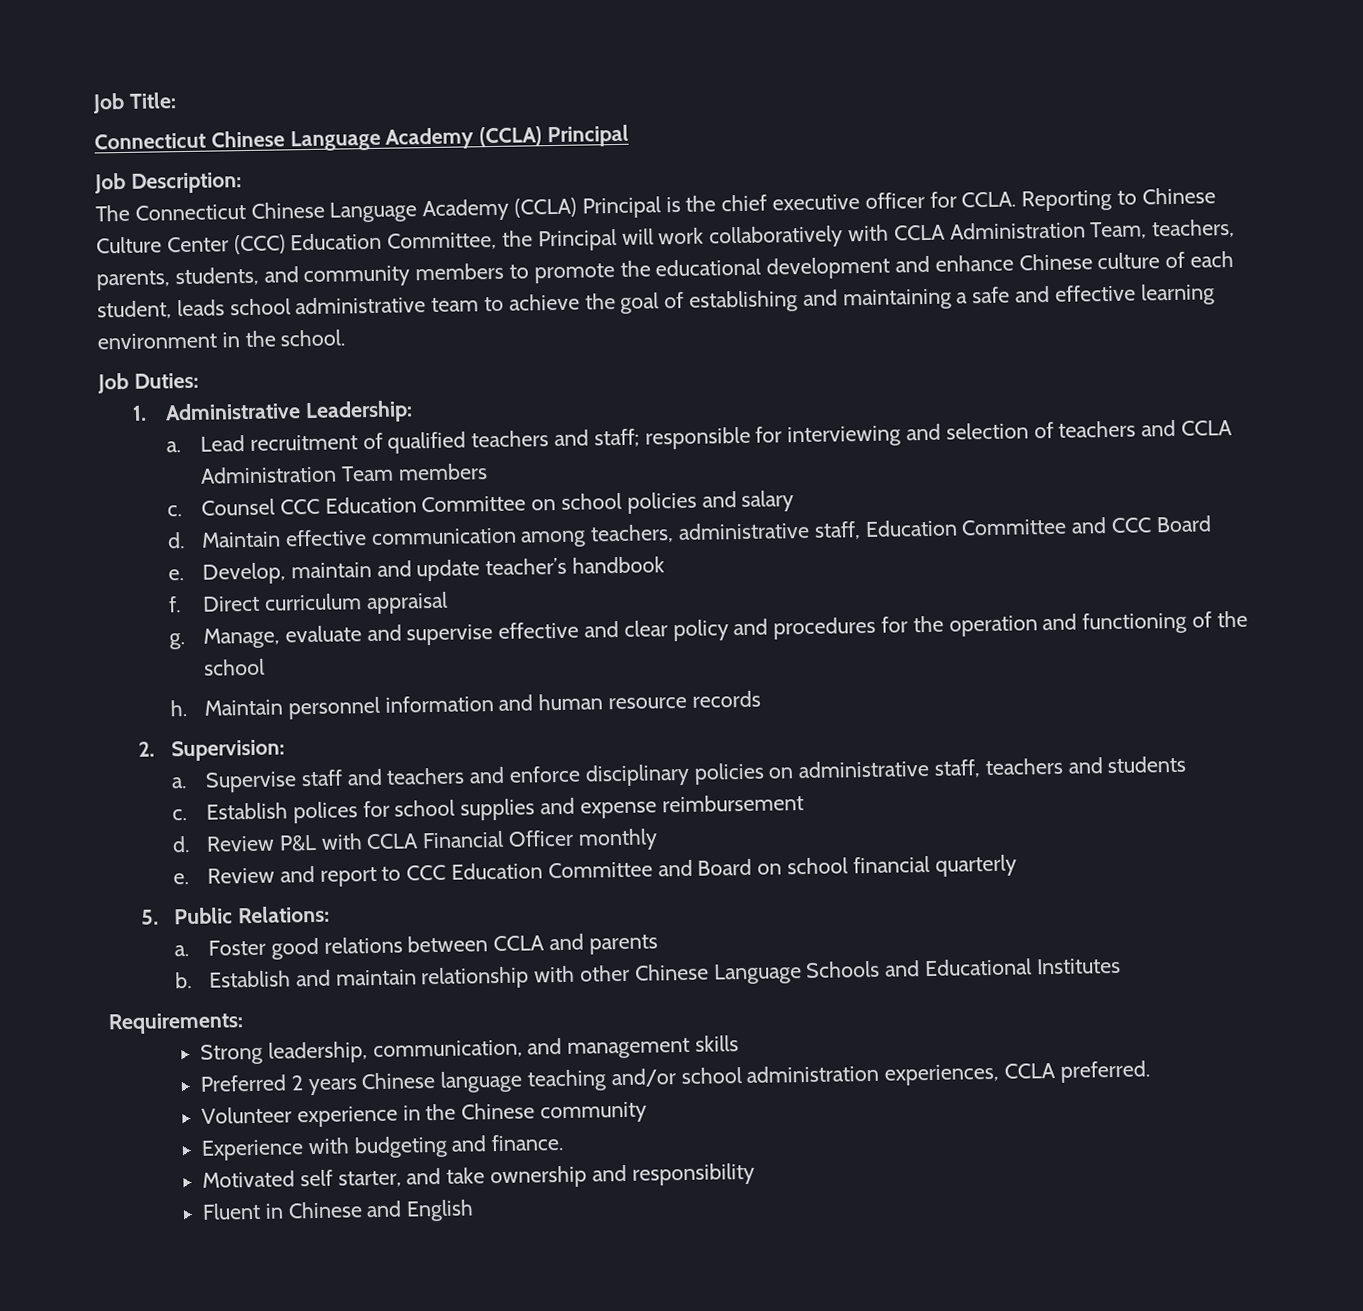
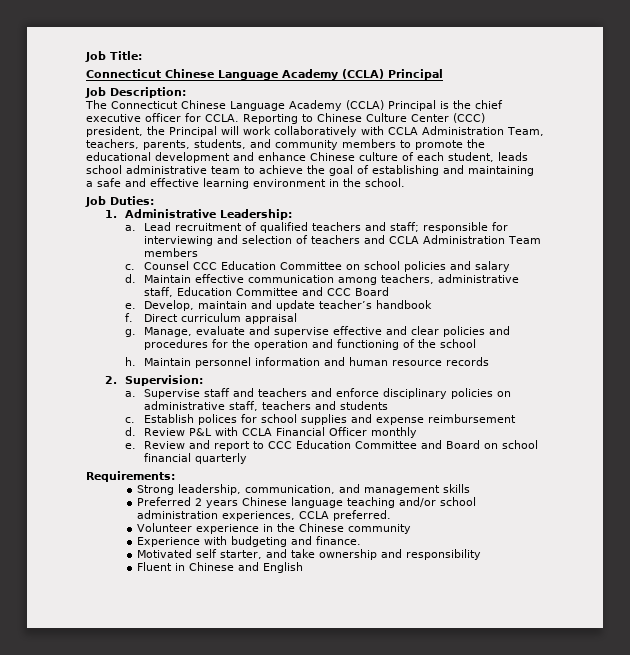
- Reporting to Chinese Culture Center (CCC) Education Committee, the Principal will work collaboratively with CCLA Administration Team, teachers, parents, students, and community members to promote the educational development and enhance Chinese culture of each student, leads school administrative team to achieve the goal of establishing and maintaining a safe and effective learning environment in the school.
+ Reporting to Chinese Culture Center (CCC) president, the Principal will work collaboratively with CCLA Administration Team, teachers, parents, students, and community members to promote the educational development and enhance Chinese culture of each student, leads school administrative team to achieve the goal of establishing and maintaining a safe and effective learning environment in the school.
- Manage, evaluate and supervise effective and clear policy and procedures for the operation and functioning of the school
+ Manage, evaluate and supervise effective and clear policies and procedures for the operation and functioning of the school
- 5. Public Relations:
- a. Foster good relations between CCLA and parents
- b. Establish and maintain relationship with other Chinese Language Schools and Educational Institutes

